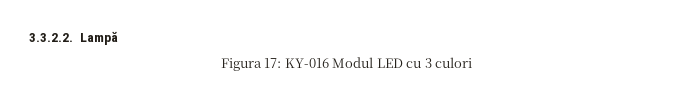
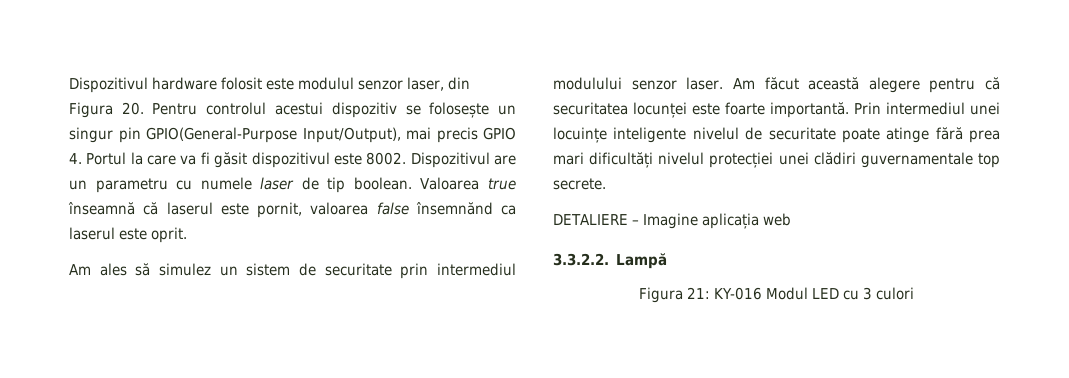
+ Dispozitivul hardware folosit este modulul senzor laser, din Figura 20. Pentru controlul acestui dispozitiv se folosește un singur pin GPIO(General-Purpose Input/Output), mai precis GPIO 4. Portul la care va fi găsit dispozitivul este 8002. Dispozitivul are un parametru cu numele laser de tip boolean. Valoarea true înseamnă că laserul este pornit, valoarea false însemnănd ca laserul este oprit.
+ Am ales să simulez un sistem de securitate prin intermediul modulului senzor laser. Am făcut această alegere pentru că securitatea locunței este foarte importantă. Prin intermediul unei locuințe inteligente nivelul de securitate poate atinge fără prea mari dificultăți nivelul protecției unei clădiri guvernamentale top secrete.
+ DETALIERE – Imagine aplicația web
- Figura 17: KY-016 Modul LED cu 3 culori
+ Figura 21: KY-016 Modul LED cu 3 culori

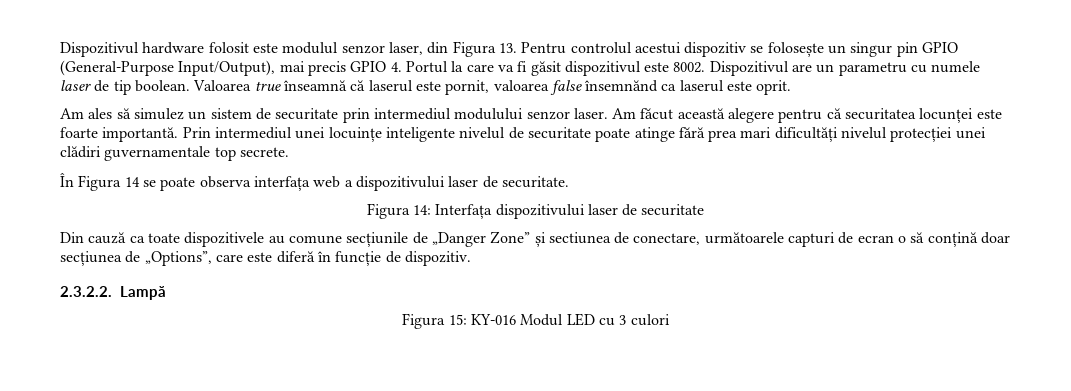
- Dispozitivul hardware folosit este modulul senzor laser, din Figura 20. Pentru controlul acestui dispozitiv se folosește un singur pin GPIO(General-Purpose Input/Output), mai precis GPIO 4. Portul la care va fi găsit dispozitivul este 8002.
+ Dispozitivul hardware folosit este modulul senzor laser, din Figura 13. Pentru controlul acestui dispozitiv se folosește un singur pin GPIO (General-Purpose Input/Output), mai precis GPIO 4. Portul la care va fi găsit dispozitivul este 8002.
- DETALIERE – Imagine aplicația web
- 3.3.2.2. Lampă
+ În Figura 14 se poate observa interfața web a dispozitivului laser de securitate.
+ Figura 14: Interfața dispozitivului laser de securitate
+ Din cauză ca toate dispozitivele au comune secțiunile de „Danger Zone” și sectiunea de conectare, următoarele capturi de ecran o să conțină doar secțiunea de „Options”, care este diferă în funcție de dispozitiv.
+ 2.3.2.2. Lampă
- Figura 21: KY-016 Modul LED cu 3 culori
+ Figura 15: KY-016 Modul LED cu 3 culori

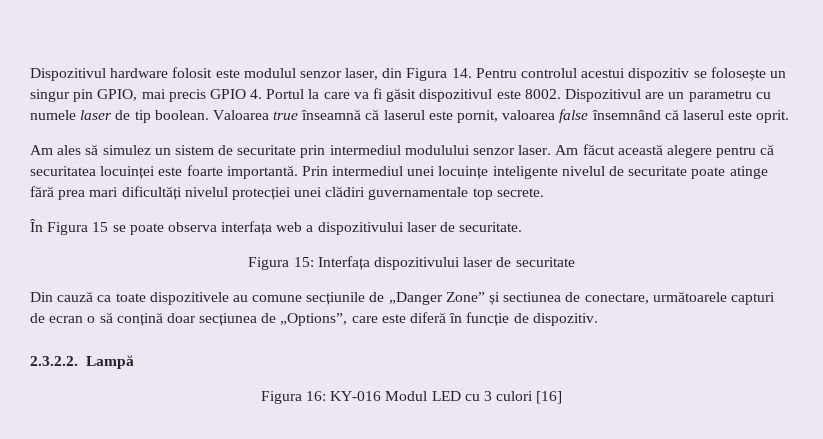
- Dispozitivul hardware folosit este modulul senzor laser, din Figura 13. Pentru controlul acestui dispozitiv se folosește un singur pin GPIO (General-Purpose Input/Output), mai precis GPIO 4. Portul la care va fi găsit dispozitivul este 8002.
+ Dispozitivul hardware folosit este modulul senzor laser, din Figura 14. Pentru controlul acestui dispozitiv se folosește un singur pin GPIO, mai precis GPIO 4. Portul la care va fi găsit dispozitivul este 8002.
- Valoarea true înseamnă că laserul este pornit, valoarea false însemnănd ca laserul este oprit.
+ Valoarea true înseamnă că laserul este pornit, valoarea false însemnând că laserul este oprit.
- Am făcut această alegere pentru că securitatea locunței este foarte importantă.
+ Am făcut această alegere pentru că securitatea locuinței este foarte importantă.
- În Figura 14 se poate observa interfața web a dispozitivului laser de securitate.
+ În Figura 15 se poate observa interfața web a dispozitivului laser de securitate.
- Figura 14: Interfața dispozitivului laser de securitate
+ Figura 15: Interfața dispozitivului laser de securitate
- Figura 15: KY-016 Modul LED cu 3 culori
+ Figura 16: KY-016 Modul LED cu 3 culori [16]

